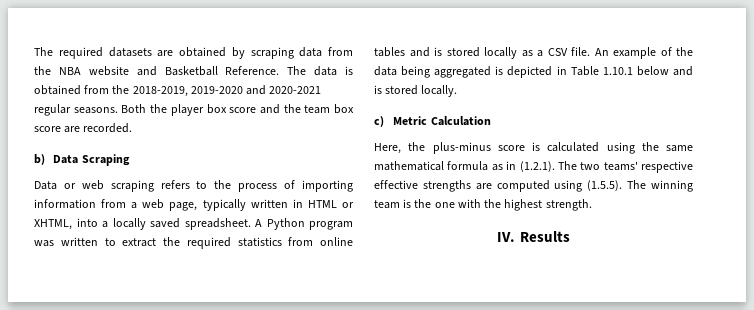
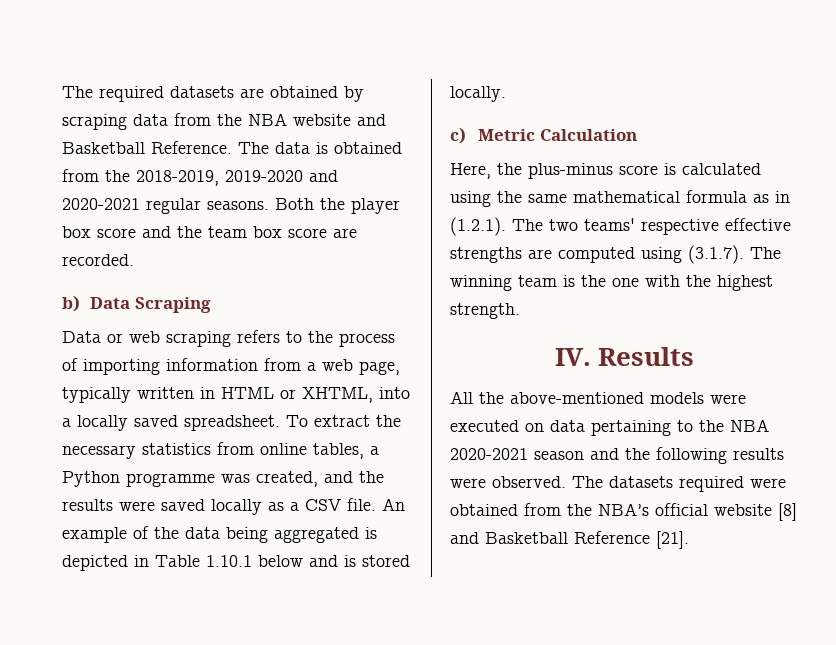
- A Python program was written to extract the required statistics from online tables and is stored locally as a CSV file.
+ To extract the necessary statistics from online tables, a Python programme was created, and the results were saved locally as a CSV file.
- Here, the plus-minus score is calculated using the same mathematical formula as in (1.2.1). The two teams' respective effective strengths are computed using (1.5.5). The winning team is the one with the highest strength.
+ Here, the plus-minus score is calculated using the same mathematical formula as in (1.2.1). The two teams' respective effective strengths are computed using (3.1.7). The winning team is the one with the highest strength.
+ All the above-mentioned models were executed on data pertaining to the NBA 2020-2021 season and the following results were observed. The datasets required were obtained from the NBA’s official website [8] and Basketball Reference [21].

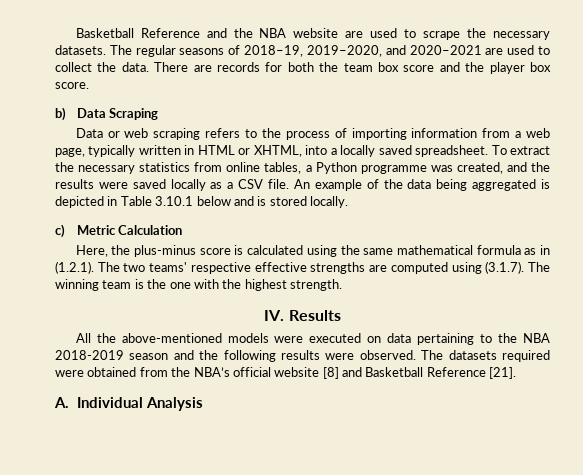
- The required datasets are obtained by scraping data from the NBA website and Basketball Reference. The data is obtained from the 2018-2019, 2019-2020 and 2020-2021 regular seasons. Both the player box score and the team box score are recorded.
+ Basketball Reference and the NBA website are used to scrape the necessary datasets. The regular seasons of 2018–19, 2019–2020, and 2020–2021 are used to collect the data. There are records for both the team box score and the player box score.
- An example of the data being aggregated is depicted in Table 1.10.1 below and is stored locally.
+ An example of the data being aggregated is depicted in Table 3.10.1 below and is stored locally.
- All the above-mentioned models were executed on data pertaining to the NBA 2020-2021 season and the following results were observed.
+ All the above-mentioned models were executed on data pertaining to the NBA 2018-2019 season and the following results were observed.
+ A. Individual Analysis

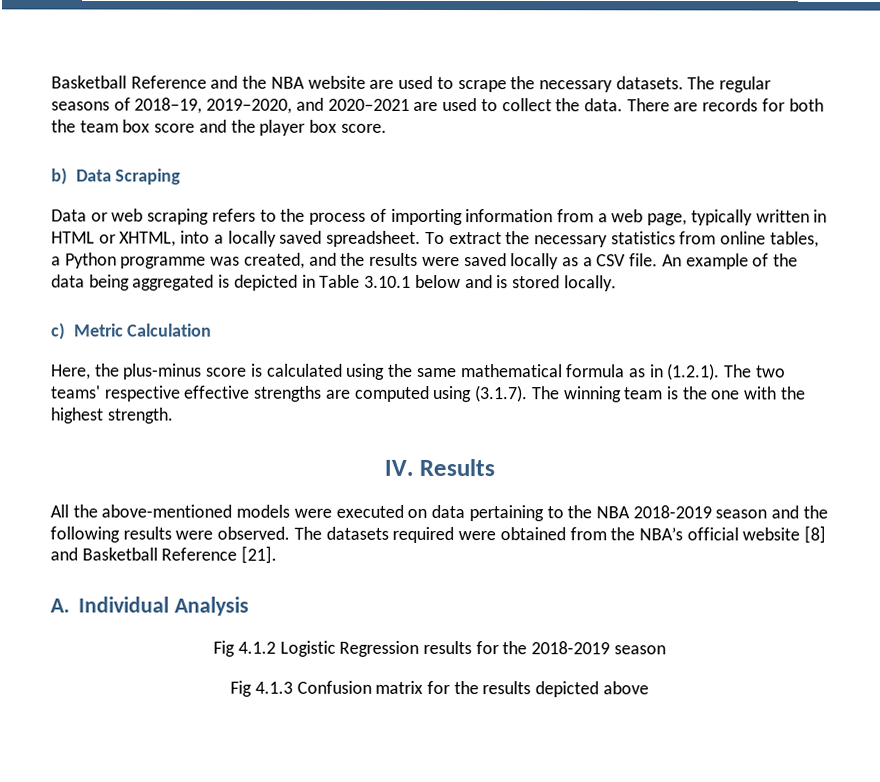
+ Fig 4.1.2 Logistic Regression results for the 2018-2019 season
+ Fig 4.1.3 Confusion matrix for the results depicted above

